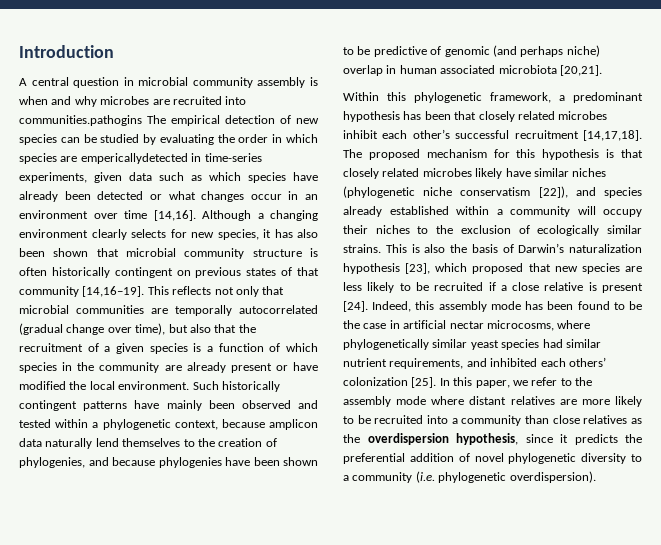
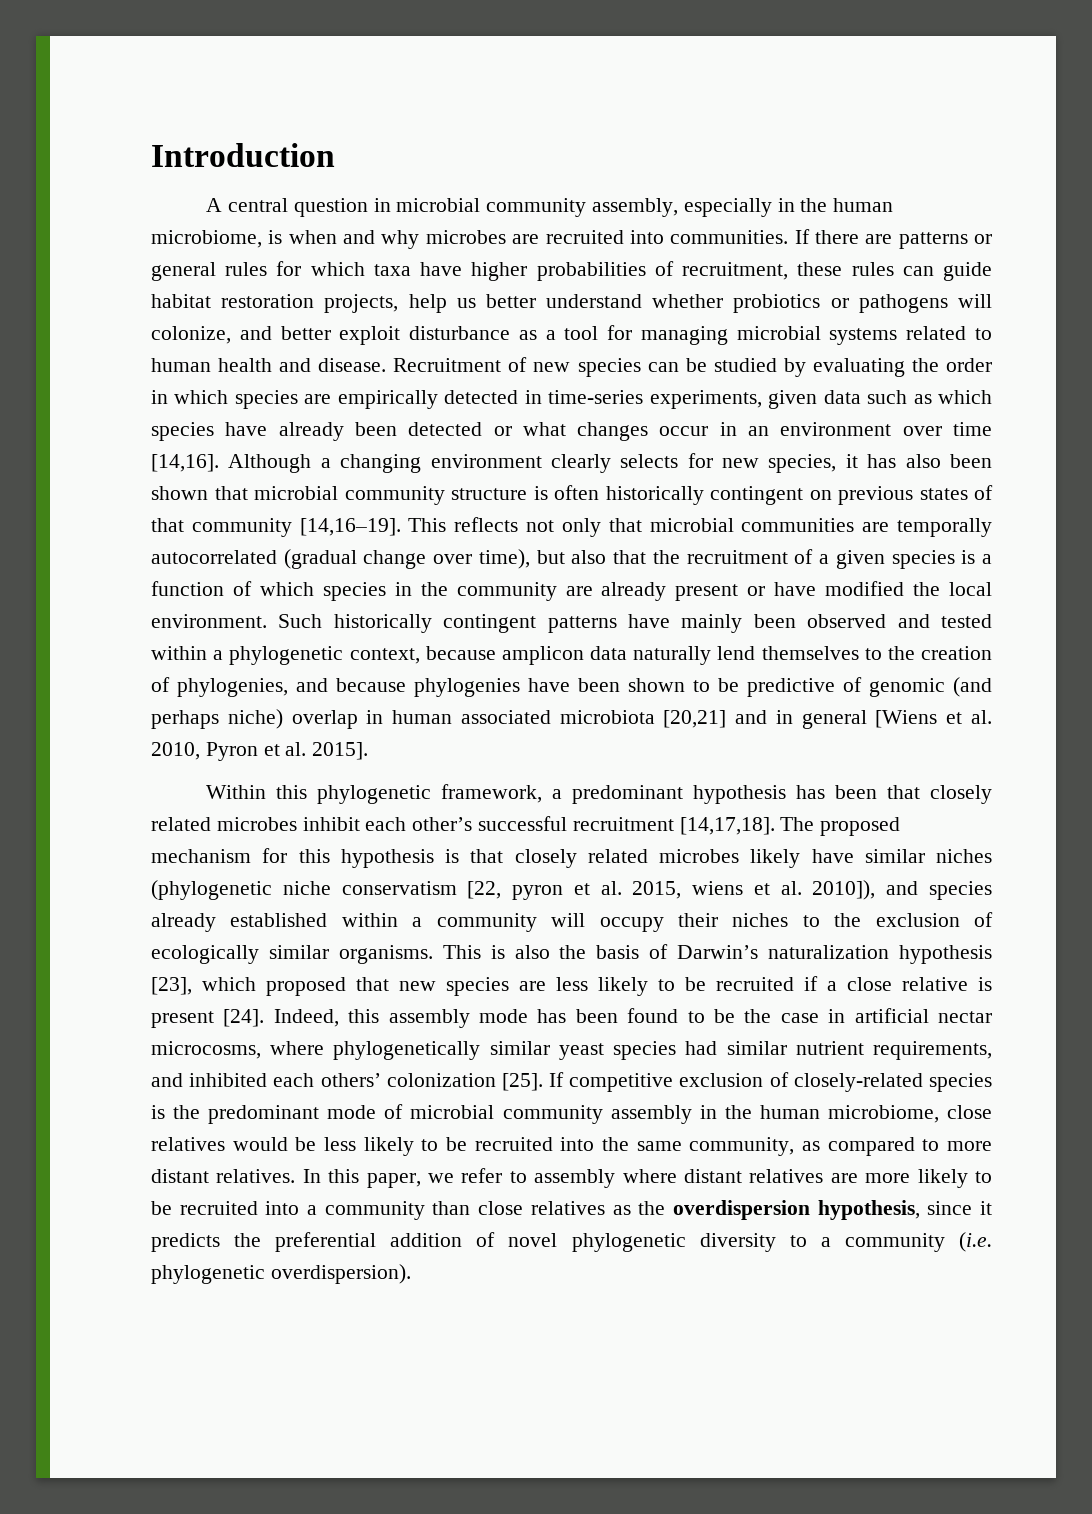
- A central question in microbial community assembly is when and why microbes are recruited into communities.pathogins The empirical detection of new species can be studied by evaluating the order in which species are empericallydetected in time-series experiments, given data such as which species have already been detected or what changes occur in an environment over time [14,16].
+ A central question in microbial community assembly, especially in the human microbiome, is when and why microbes are recruited into communities. If there are patterns or general rules for which taxa have higher probabilities of recruitment, these rules can guide habitat restoration projects, help us better understand whether probiotics or pathogens will colonize, and better exploit disturbance as a tool for managing microbial systems related to human health and disease. Recruitment of new species can be studied by evaluating the order in which species are empirically detected in time-series experiments, given data such as which species have already been detected or what changes occur in an environment over time [14,16].
- Such historically contingent patterns have mainly been observed and tested within a phylogenetic context, because amplicon data naturally lend themselves to the creation of phylogenies, and because phylogenies have been shown to be predictive of genomic (and perhaps niche) overlap in human associated microbiota [20,21].
+ Such historically contingent patterns have mainly been observed and tested within a phylogenetic context, because amplicon data naturally lend themselves to the creation of phylogenies, and because phylogenies have been shown to be predictive of genomic (and perhaps niche) overlap in human associated microbiota [20,21] and in general [Wiens et al. 2010, Pyron et al. 2015].
- The proposed mechanism for this hypothesis is that closely related microbes likely have similar niches (phylogenetic niche conservatism [22]), and species already established within a community will occupy their niches to the exclusion of ecologically similar strains.
+ The proposed mechanism for this hypothesis is that closely related microbes likely have similar niches (phylogenetic niche conservatism [22, pyron et al. 2015, wiens et al. 2010]), and species already established within a community will occupy their niches to the exclusion of ecologically similar organisms.
+ If competitive exclusion of closely-related species is the predominant mode of microbial community assembly in the human microbiome, close relatives would be less likely to be recruited into the same community, as compared to more distant relatives.
- In this paper, we refer to the assembly mode where distant relatives are more likely to be recruited into a community than close relatives as the overdispersion hypothesis, since it predicts the preferential addition of novel phylogenetic diversity to a community (i.e. phylogenetic overdispersion).
+ In this paper, we refer to assembly where distant relatives are more likely to be recruited into a community than close relatives as the overdispersion hypothesis, since it predicts the preferential addition of novel phylogenetic diversity to a community (i.e. phylogenetic overdispersion).

